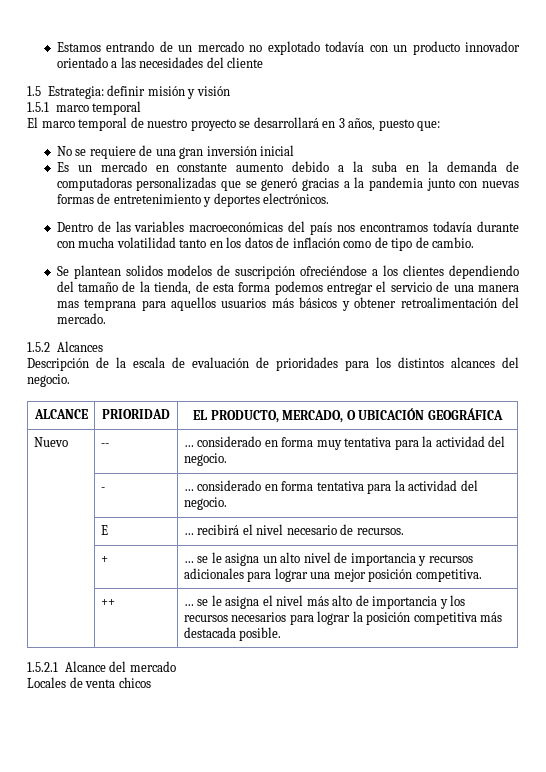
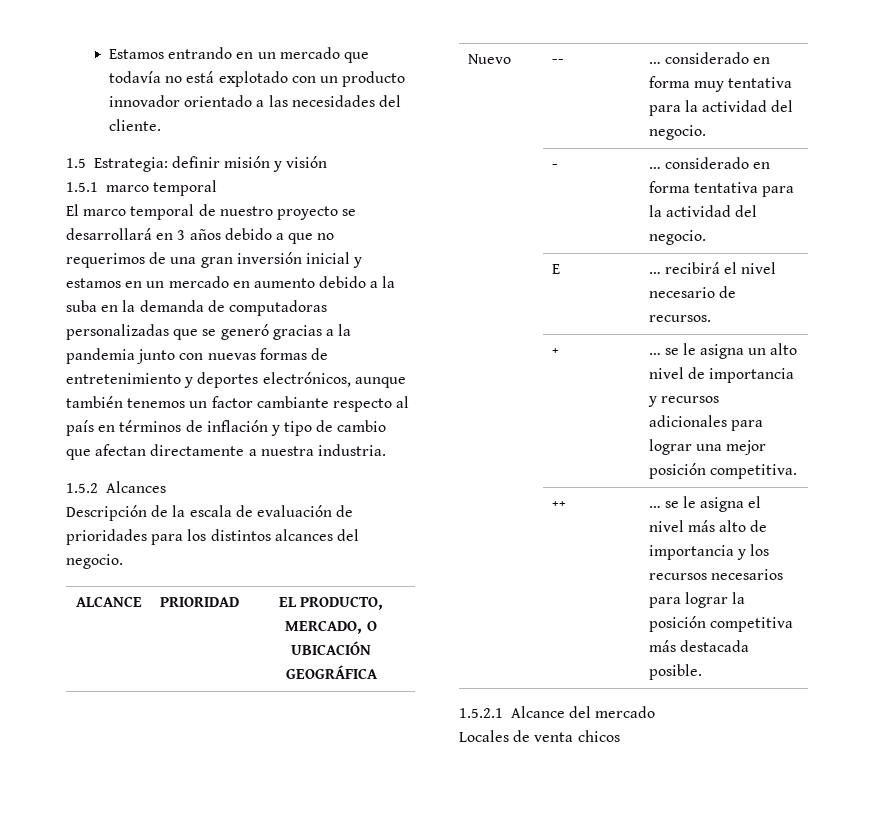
- Estamos entrando de un mercado no explotado todavía con un producto innovador orientado a las necesidades del cliente
+ Estamos entrando en un mercado que todavía no está explotado con un producto innovador orientado a las necesidades del cliente.
- El marco temporal de nuestro proyecto se desarrollará en 3 años, puesto que:
- No se requiere de una gran inversión inicial
- Es un mercado en constante aumento debido a la suba en la demanda de computadoras personalizadas que se generó gracias a la pandemia junto con nuevas formas de entretenimiento y deportes electrónicos.
- Dentro de las variables macroeconómicas del país nos encontramos todavía durante con mucha volatilidad tanto en los datos de inflación como de tipo de cambio.
- Se plantean solidos modelos de suscripción ofreciéndose a los clientes dependiendo del tamaño de la tienda, de esta forma podemos entregar el servicio de una manera mas temprana para aquellos usuarios más básicos y obtener retroalimentación del mercado.
+ El marco temporal de nuestro proyecto se desarrollará en 3 años debido a que no requerimos de una gran inversión inicial y estamos en un mercado en aumento debido a la suba en la demanda de computadoras personalizadas que se generó gracias a la pandemia junto con nuevas formas de entretenimiento y deportes electrónicos, aunque también tenemos un factor cambiante respecto al país en términos de inflación y tipo de cambio que afectan directamente a nuestra industria.

